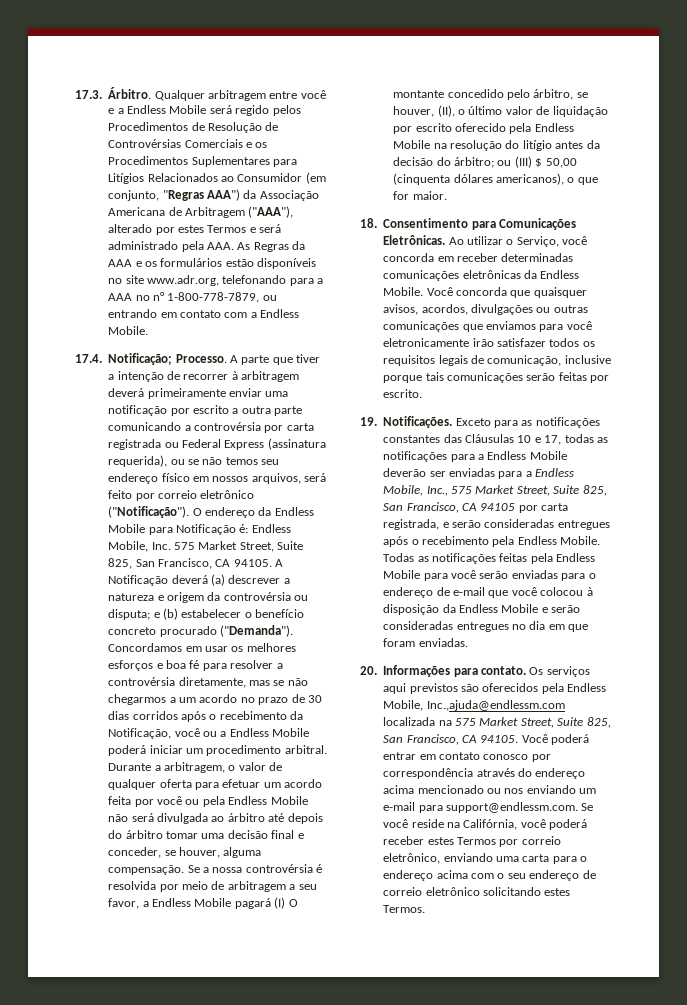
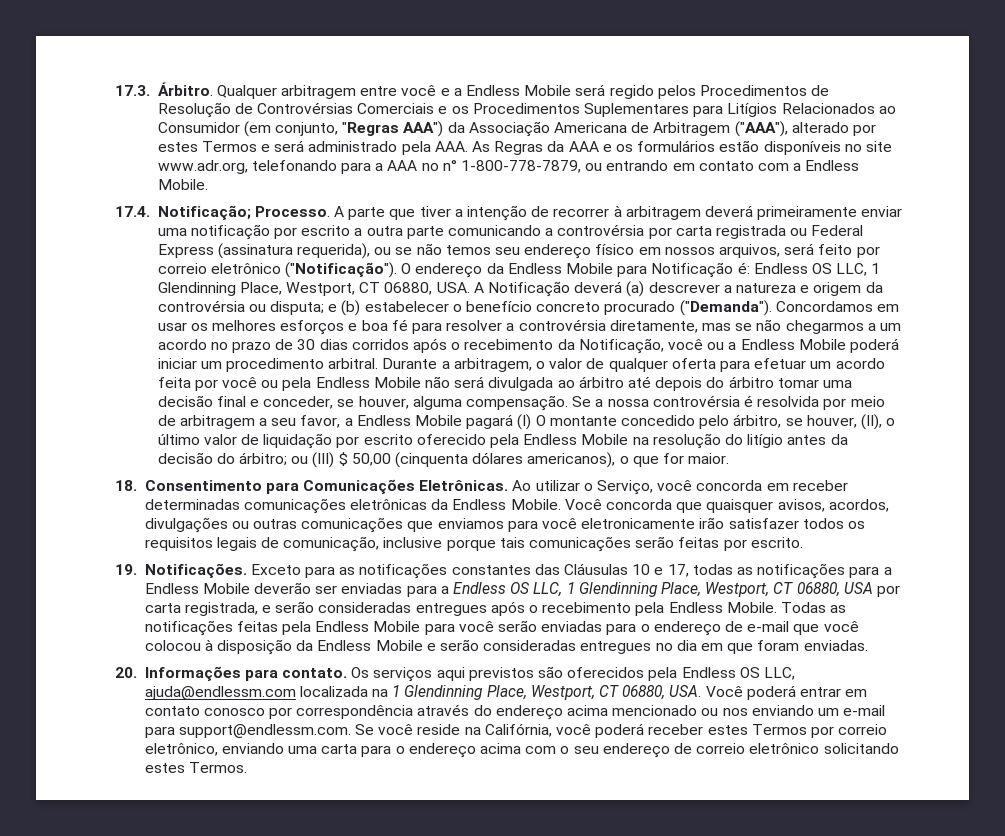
- O endereço da Endless Mobile para Notificação é: Endless Mobile, Inc. 575 Market Street, Suite 825, San Francisco, CA 94105. A Notificação deverá (a) descrever a natureza e origem da controvérsia ou disputa; e (b) estabelecer o benefício concreto procurado ("Demanda").
+ O endereço da Endless Mobile para Notificação é: Endless OS LLC, 1 Glendinning Place, Westport, CT 06880, USA. A Notificação deverá (a) descrever a natureza e origem da controvérsia ou disputa; e (b) estabelecer o benefício concreto procurado ("Demanda").
- Exceto para as notificações constantes das Cláusulas 10 e 17, todas as notificações para a Endless Mobile deverão ser enviadas para a Endless Mobile, Inc., 575 Market Street, Suite 825, San Francisco, CA 94105 por carta registrada, e serão consideradas entregues após o recebimento pela Endless Mobile.
+ Exceto para as notificações constantes das Cláusulas 10 e 17, todas as notificações para a Endless Mobile deverão ser enviadas para a Endless OS LLC, 1 Glendinning Place, Westport, CT 06880, USA por carta registrada, e serão consideradas entregues após o recebimento pela Endless Mobile.
- Os serviços aqui previstos são oferecidos pela Endless Mobile, Inc.,ajuda@endlessm.com localizada na 575 Market Street, Suite 825, San Francisco, CA 94105. Você poderá entrar em contato conosco por correspondência através do endereço acima mencionado ou nos enviando um e-mail para support@endlessm.com. Se você reside na Califórnia, você poderá receber estes Termos por correio eletrônico, enviando uma carta para o endereço acima com o seu endereço de correio eletrônico solicitando estes Termos.
+ Os serviços aqui previstos são oferecidos pela Endless OS LLC, ajuda@endlessm.com localizada na 1 Glendinning Place, Westport, CT 06880, USA. Você poderá entrar em contato conosco por correspondência através do endereço acima mencionado ou nos enviando um e-mail para support@endlessm.com. Se você reside na Califórnia, você poderá receber estes Termos por correio eletrônico, enviando uma carta para o endereço acima com o seu endereço de correio eletrônico solicitando estes Termos.

